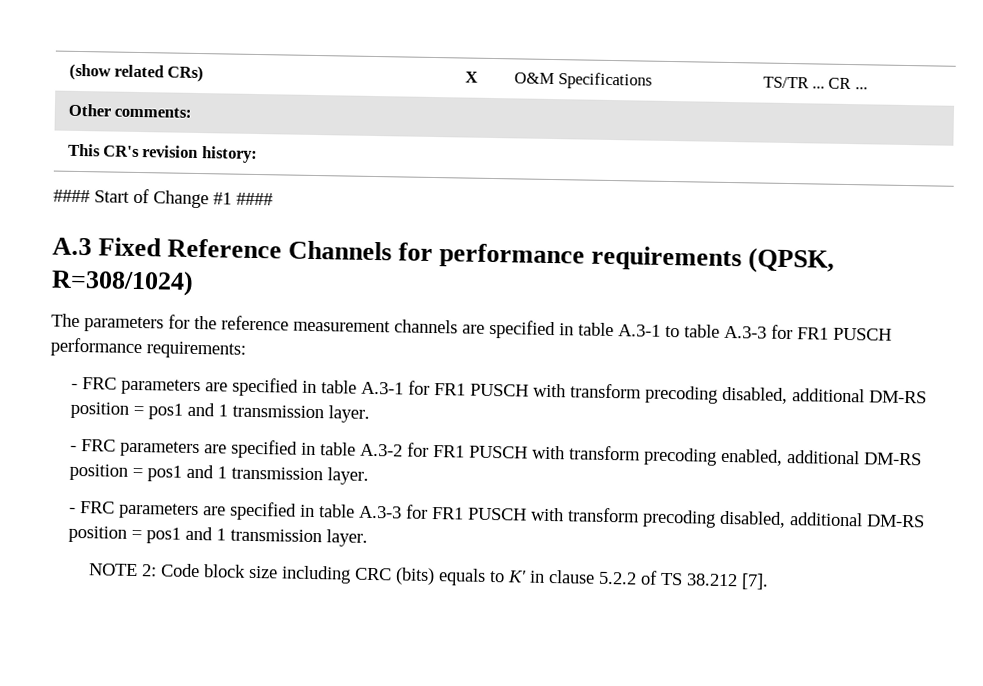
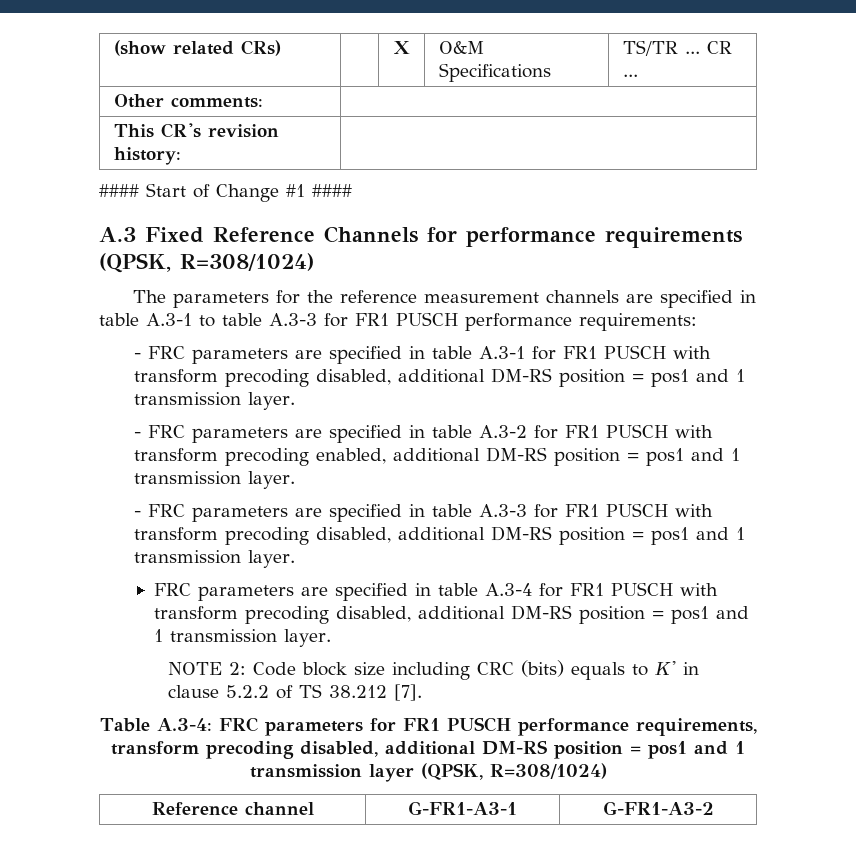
+ FRC parameters are specified in table A.3-4 for FR1 PUSCH with transform precoding disabled, additional DM-RS position = pos1 and 1 transmission layer.
+ Table A.3-4: FRC parameters for FR1 PUSCH performance requirements, transform precoding disabled, additional DM-RS position = pos1 and 1 transmission layer (QPSK, R=308/1024)
+ Reference channel | G-FR1-A3-1 | G-FR1-A3-2

